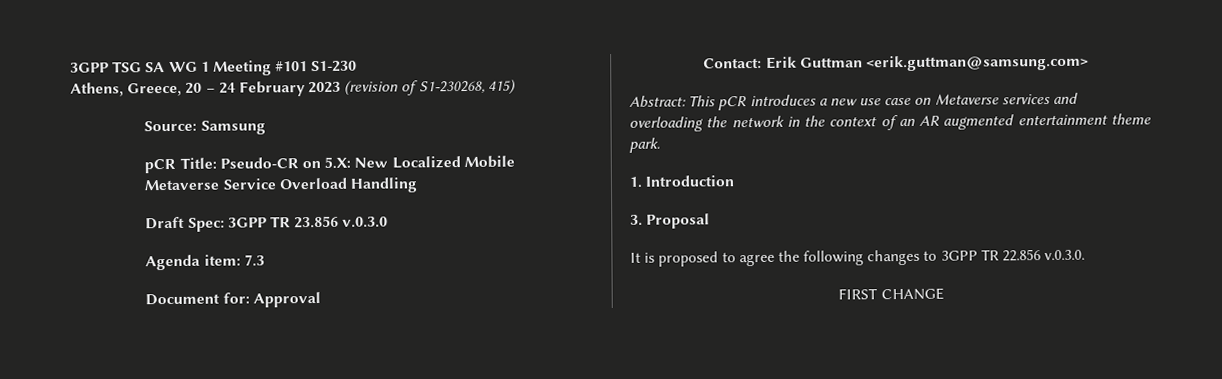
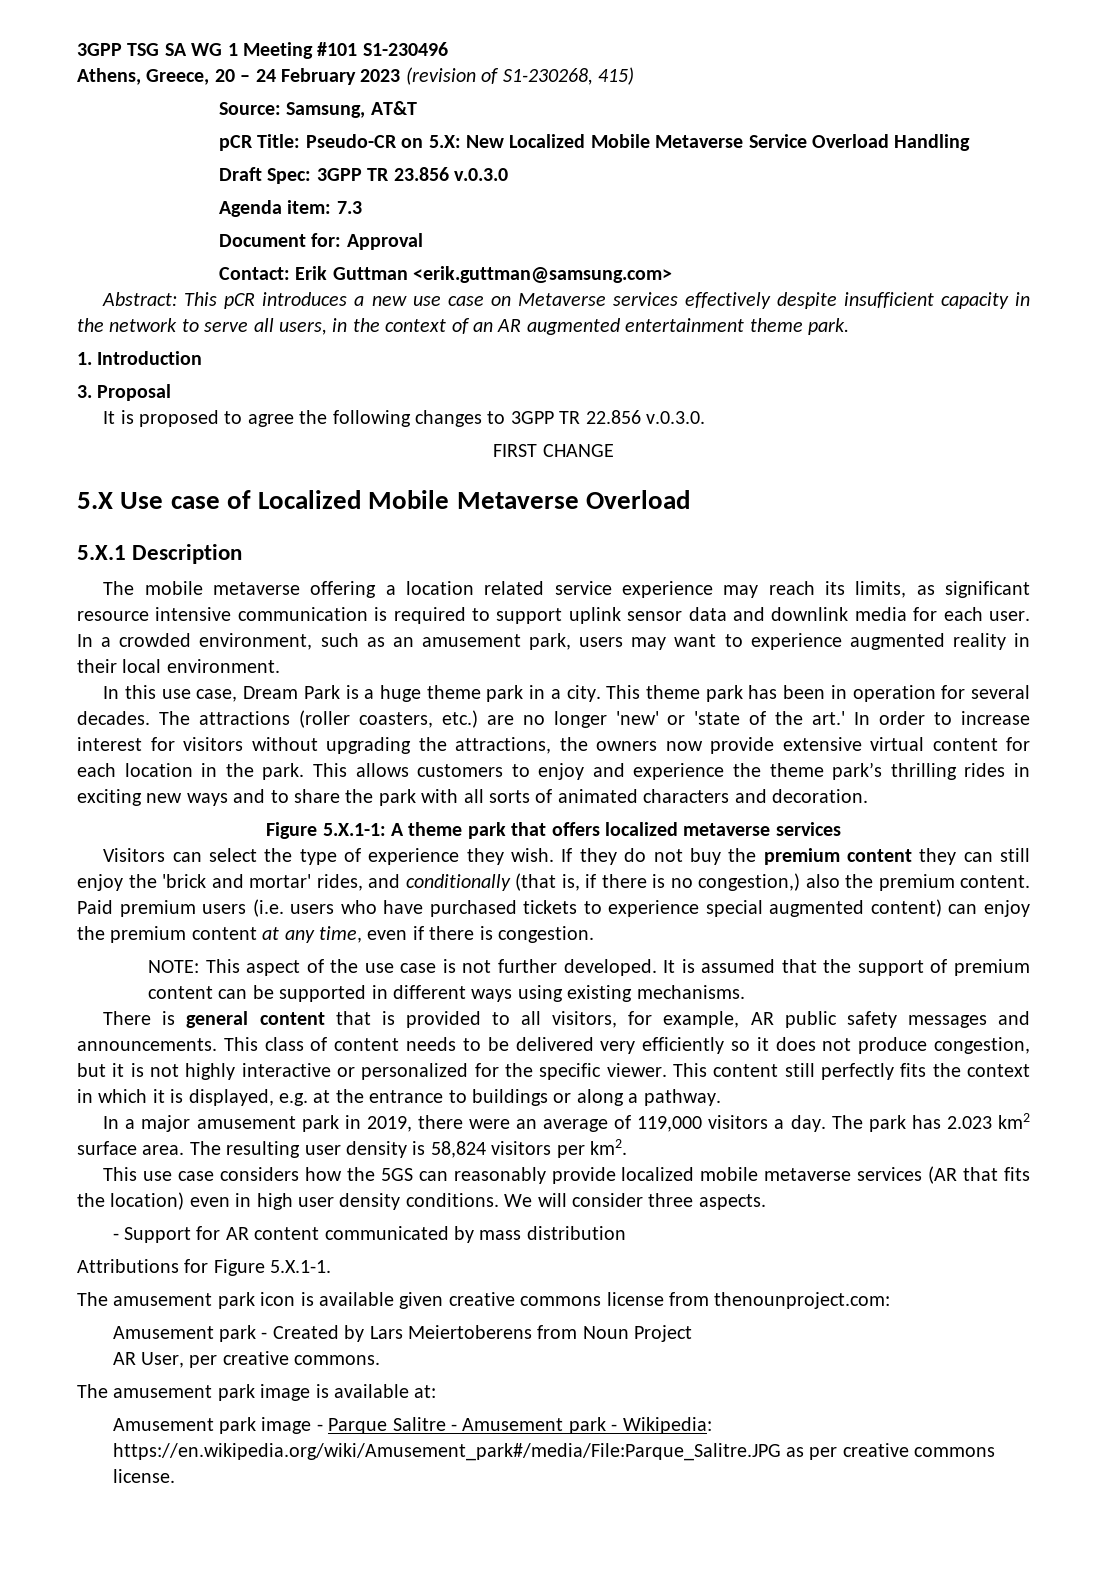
- 3GPP TSG SA WG 1 Meeting #101 S1-230
+ 3GPP TSG SA WG 1 Meeting #101 S1-230496
- Source: Samsung
+ Source: Samsung, AT&T
- Abstract: This pCR introduces a new use case on Metaverse services and overloading the network in the context of an AR augmented entertainment theme park.
+ Abstract: This pCR introduces a new use case on Metaverse services effectively despite insufficient capacity in the network to serve all users, in the context of an AR augmented entertainment theme park.
+ 5.X Use case of Localized Mobile Metaverse Overload
+ 5.X.1 Description
+ The mobile metaverse offering a location related service experience may reach its limits, as significant resource intensive communication is required to support uplink sensor data and downlink media for each user. In a crowded environment, such as an amusement park, users may want to experience augmented reality in their local environment.
+ In this use case, Dream Park is a huge theme park in a city. This theme park has been in operation for several decades. The attractions (roller coasters, etc.) are no longer 'new' or 'state of the art.' In order to increase interest for visitors without upgrading the attractions, the owners now provide extensive virtual content for each location in the park. This allows customers to enjoy and experience the theme park’s thrilling rides in exciting new ways and to share the park with all sorts of animated characters and decoration.
+ Figure 5.X.1-1: A theme park that offers localized metaverse services
+ Visitors can select the type of experience they wish. If they do not buy the premium content they can still enjoy the 'brick and mortar' rides, and conditionally (that is, if there is no congestion,) also the premium content. Paid premium users (i.e. users who have purchased tickets to experience special augmented content) can enjoy the premium content at any time, even if there is congestion.
+ NOTE: This aspect of the use case is not further developed. It is assumed that the support of premium content can be supported in different ways using existing mechanisms.
+ There is general content that is provided to all visitors, for example, AR public safety messages and announcements. This class of content needs to be delivered very efficiently so it does not produce congestion, but it is not highly interactive or personalized for the specific viewer. This content still perfectly fits the context in which it is displayed, e.g. at the entrance to buildings or along a pathway.
+ In a major amusement park in 2019, there were an average of 119,000 visitors a day. The park has 2.023 km2 surface area. The resulting user density is 58,824 visitors per km2.
+ This use case considers how the 5GS can reasonably provide localized mobile metaverse services (AR that fits the location) even in high user density conditions. We will consider three aspects.
+ - Support for AR content communicated by mass distribution
+ Attributions for Figure 5.X.1-1.
+ The amusement park icon is available given creative commons license from thenounproject.com:
+ Amusement park - Created by Lars Meiertoberens from Noun Project
+ AR User, per creative commons.
+ The amusement park image is available at:
+ Amusement park image - Parque Salitre - Amusement park - Wikipedia: https://en.wikipedia.org/wiki/Amusement_park#/media/File:Parque_Salitre.JPG as per creative commons license.

